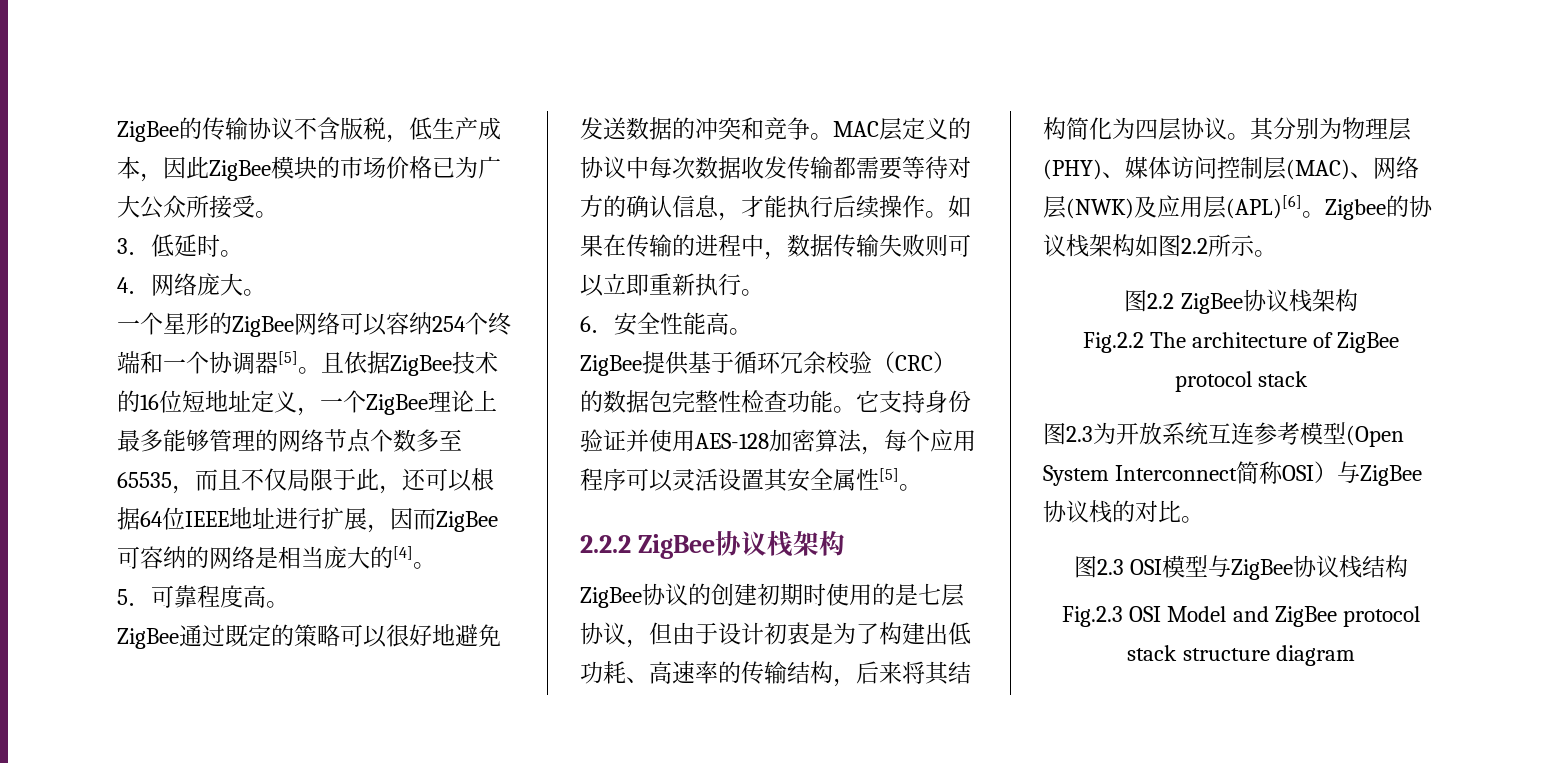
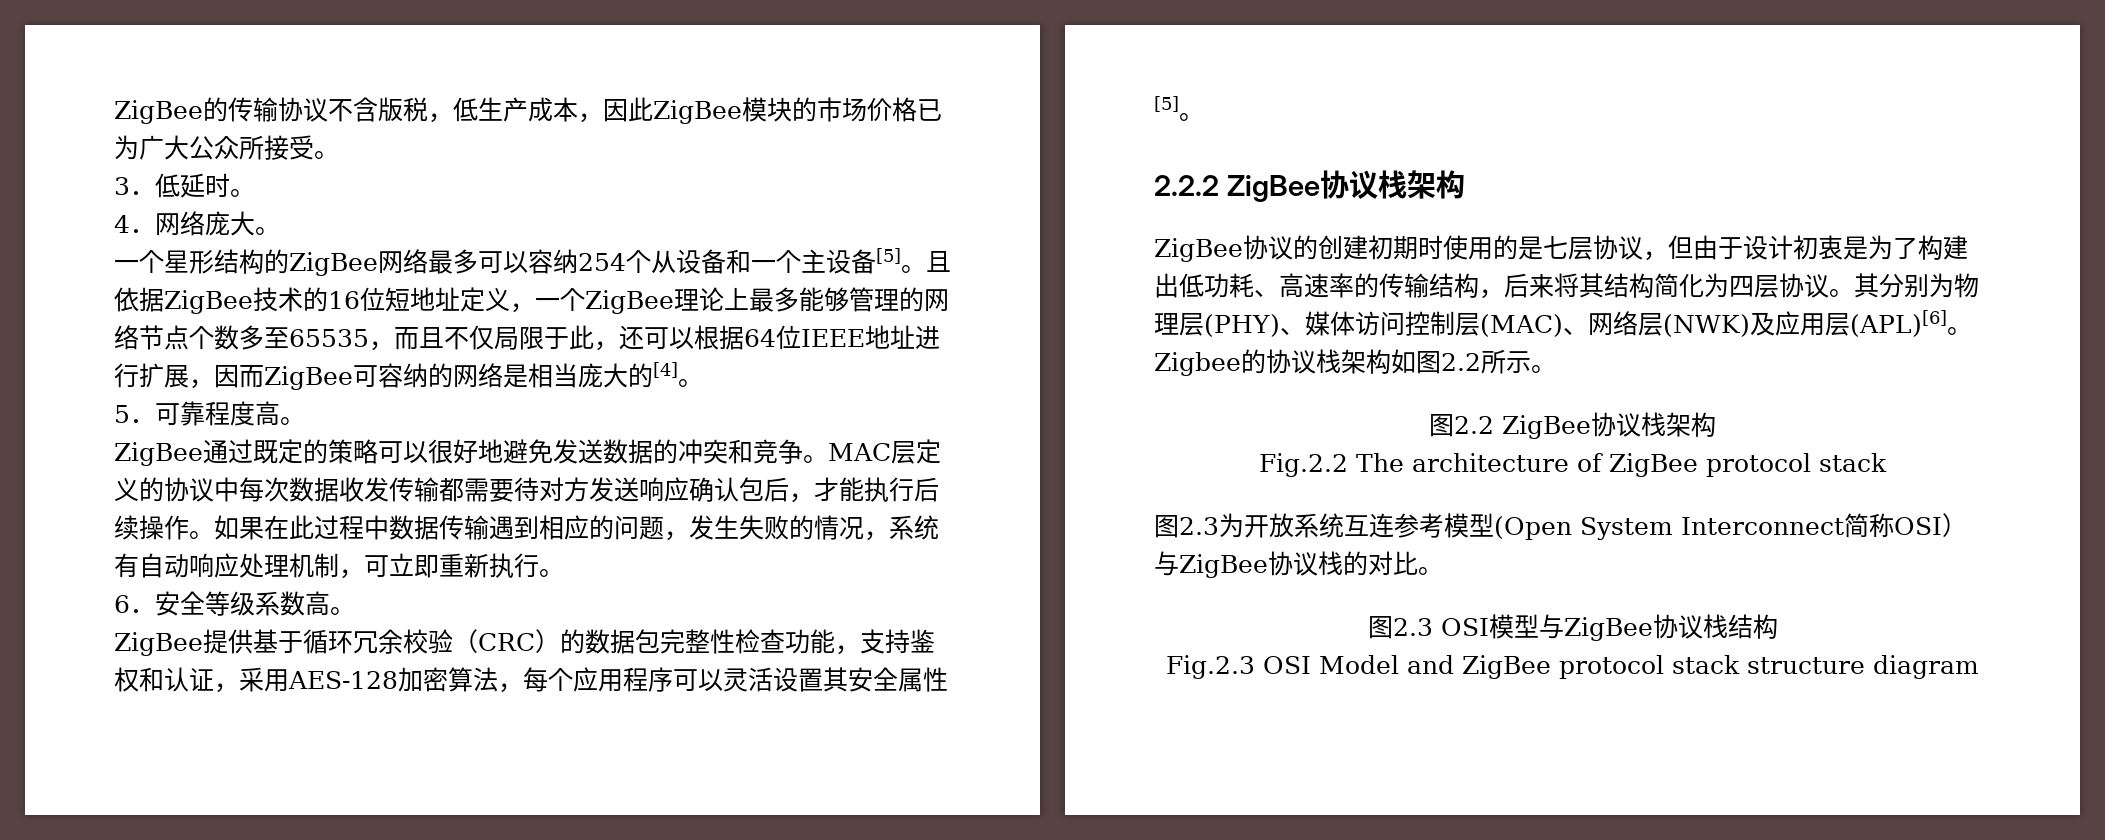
- 一个星形的ZigBee网络可以容纳254个终端和一个协调器[5]。
+ 一个星形结构的ZigBee网络最多可以容纳254个从设备和一个主设备[5]。
- MAC层定义的协议中每次数据收发传输都需要等待对方的确认信息，才能执行后续操作。
+ MAC层定义的协议中每次数据收发传输都需要待对方发送响应确认包后，才能执行后续操作。
- 如果在传输的进程中，数据传输失败则可以立即重新执行。
+ 如果在此过程中数据传输遇到相应的问题，发生失败的情况，系统有自动响应处理机制，可立即重新执行。
- 6．安全性能高。
+ 6．安全等级系数高。
- ZigBee提供基于循环冗余校验（CRC）的数据包完整性检查功能。它支持身份验证并使用AES-128加密算法，每个应用程序可以灵活设置其安全属性[5]。
+ ZigBee提供基于循环冗余校验（CRC）的数据包完整性检查功能，支持鉴权和认证，采用AES-128加密算法，每个应用程序可以灵活设置其安全属性[5]。

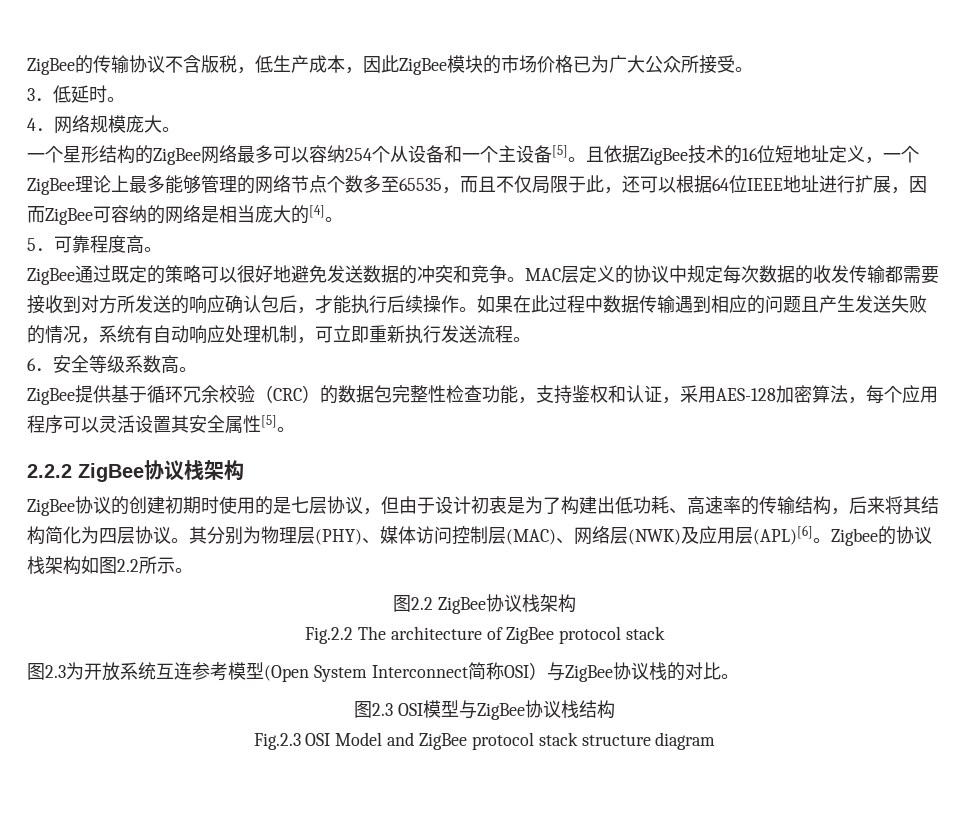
- 4．网络庞大。
+ 4．网络规模庞大。
- MAC层定义的协议中每次数据收发传输都需要待对方发送响应确认包后，才能执行后续操作。
+ MAC层定义的协议中规定每次数据的收发传输都需要接收到对方所发送的响应确认包后，才能执行后续操作。
- 如果在此过程中数据传输遇到相应的问题，发生失败的情况，系统有自动响应处理机制，可立即重新执行。
+ 如果在此过程中数据传输遇到相应的问题且产生发送失败的情况，系统有自动响应处理机制，可立即重新执行发送流程。

